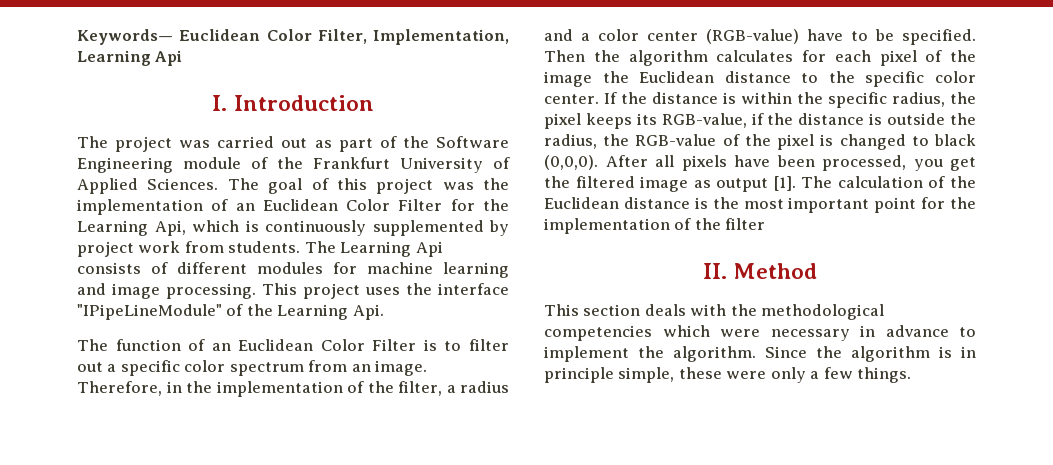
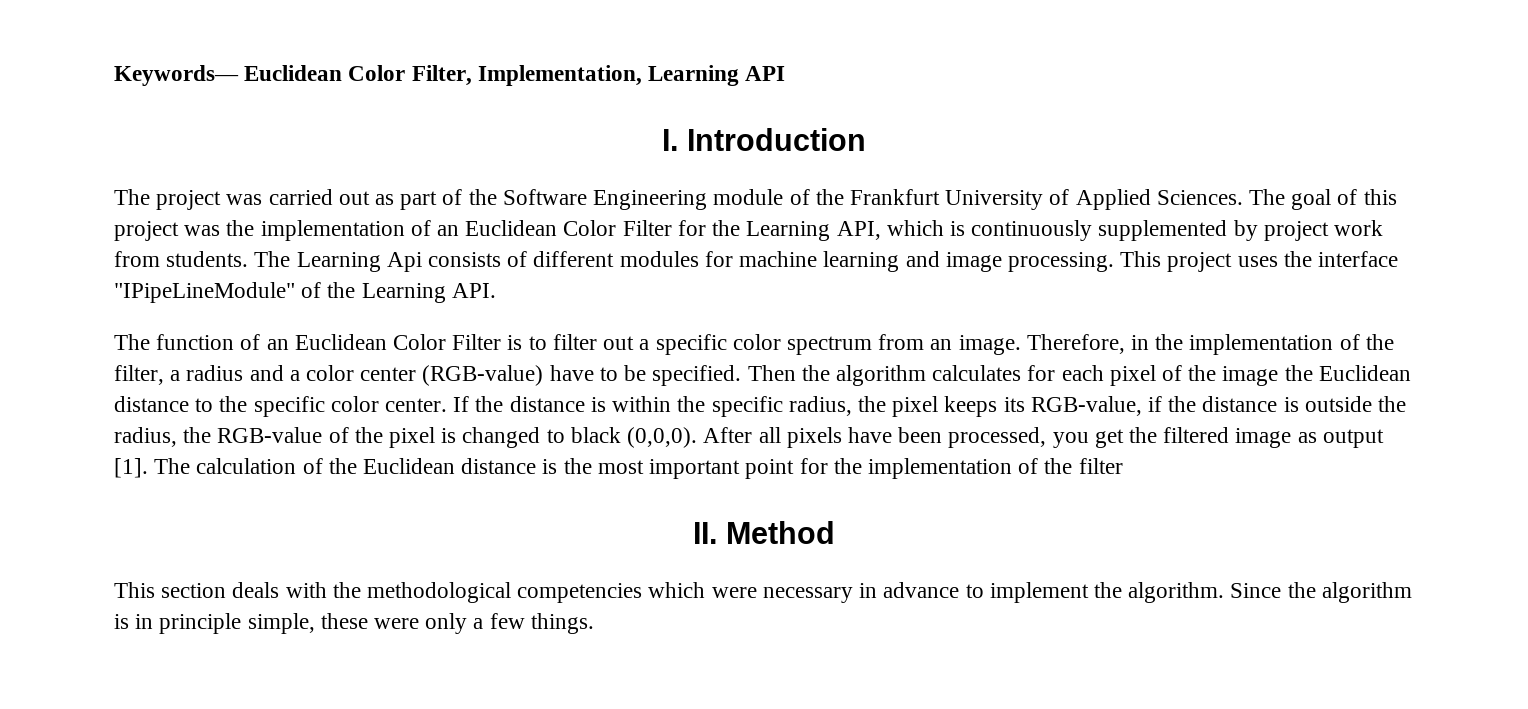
- Keywords— Euclidean Color Filter, Implementation, Learning Api
+ Keywords— Euclidean Color Filter, Implementation, Learning API
- The goal of this project was the implementation of an Euclidean Color Filter for the Learning Api, which is continuously supplemented by project work from students.
+ The goal of this project was the implementation of an Euclidean Color Filter for the Learning API, which is continuously supplemented by project work from students.
- This project uses the interface "IPipeLineModule" of the Learning Api.
+ This project uses the interface "IPipeLineModule" of the Learning API.

